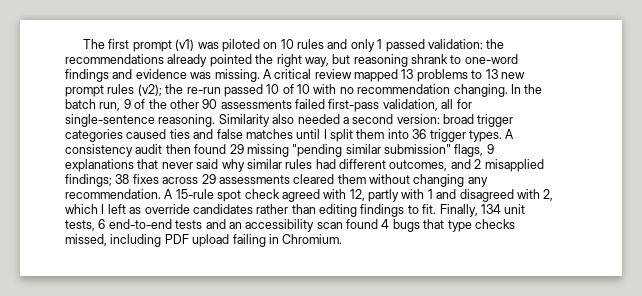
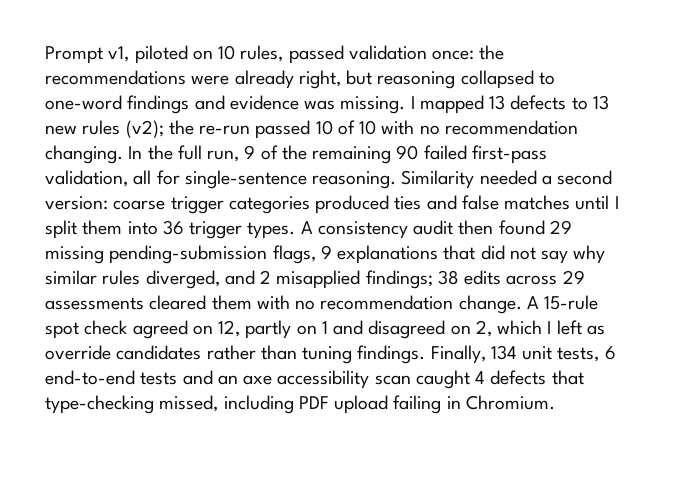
- The first prompt (v1) was piloted on 10 rules and only 1 passed validation: the recommendations already pointed the right way, but reasoning shrank to one-word findings and evidence was missing.
+ Prompt v1, piloted on 10 rules, passed validation once: the recommendations were already right, but reasoning collapsed to one-word findings and evidence was missing.
- A critical review mapped 13 problems to 13 new prompt rules (v2); the re-run passed 10 of 10 with no recommendation changing.
+ I mapped 13 defects to 13 new rules (v2); the re-run passed 10 of 10 with no recommendation changing.
- In the batch run, 9 of the other 90 assessments failed first-pass validation, all for single-sentence reasoning.
+ In the full run, 9 of the remaining 90 failed first-pass validation, all for single-sentence reasoning.
- Similarity also needed a second version: broad trigger categories caused ties and false matches until I split them into 36 trigger types.
+ Similarity needed a second version: coarse trigger categories produced ties and false matches until I split them into 36 trigger types.
- A consistency audit then found 29 missing "pending similar submission" flags, 9 explanations that never said why similar rules had different outcomes, and 2 misapplied findings; 38 fixes across 29 assessments cleared them without changing any recommendation.
+ A consistency audit then found 29 missing pending-submission flags, 9 explanations that did not say why similar rules diverged, and 2 misapplied findings; 38 edits across 29 assessments cleared them with no recommendation change.
- A 15-rule spot check agreed with 12, partly with 1 and disagreed with 2, which I left as override candidates rather than editing findings to fit.
+ A 15-rule spot check agreed on 12, partly on 1 and disagreed on 2, which I left as override candidates rather than tuning findings.
- Finally, 134 unit tests, 6 end-to-end tests and an accessibility scan found 4 bugs that type checks missed, including PDF upload failing in Chromium.
+ Finally, 134 unit tests, 6 end-to-end tests and an axe accessibility scan caught 4 defects that type-checking missed, including PDF upload failing in Chromium.

